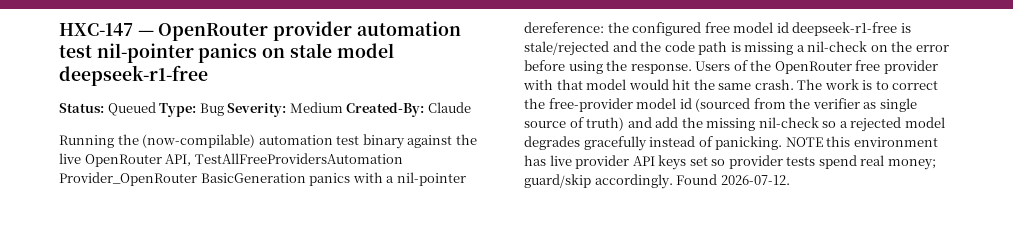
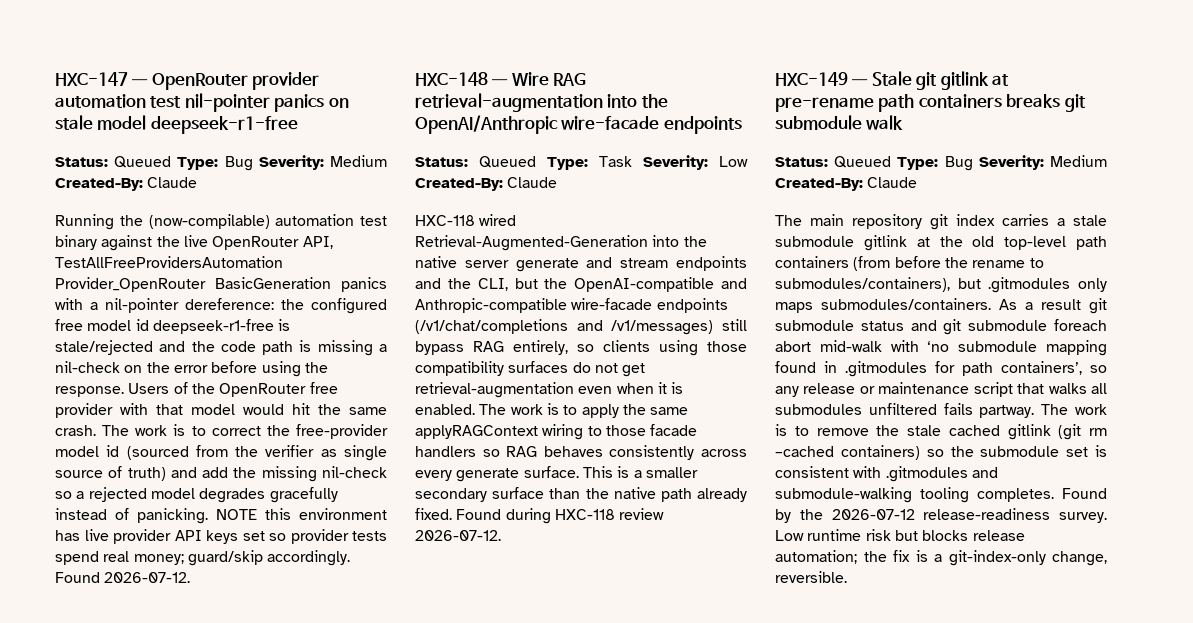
+ HXC-148 — Wire RAG retrieval-augmentation into the OpenAI/Anthropic wire-facade endpoints
+ Status: Queued Type: Task Severity: Low Created-By: Claude
+ HXC-118 wired Retrieval-Augmented-Generation into the native server generate and stream endpoints and the CLI, but the OpenAI-compatible and Anthropic-compatible wire-facade endpoints (/v1/chat/completions and /v1/messages) still bypass RAG entirely, so clients using those compatibility surfaces do not get retrieval-augmentation even when it is enabled. The work is to apply the same applyRAGContext wiring to those facade handlers so RAG behaves consistently across every generate surface. This is a smaller secondary surface than the native path already fixed. Found during HXC-118 review 2026-07-12.
+ HXC-149 — Stale git gitlink at pre-rename path containers breaks git submodule walk
+ Status: Queued Type: Bug Severity: Medium Created-By: Claude
+ The main repository git index carries a stale submodule gitlink at the old top-level path containers (from before the rename to submodules/containers), but .gitmodules only maps submodules/containers. As a result git submodule status and git submodule foreach abort mid-walk with ‘no submodule mapping found in .gitmodules for path containers’, so any release or maintenance script that walks all submodules unfiltered fails partway. The work is to remove the stale cached gitlink (git rm –cached containers) so the submodule set is consistent with .gitmodules and submodule-walking tooling completes. Found by the 2026-07-12 release-readiness survey. Low runtime risk but blocks release automation; the fix is a git-index-only change, reversible.

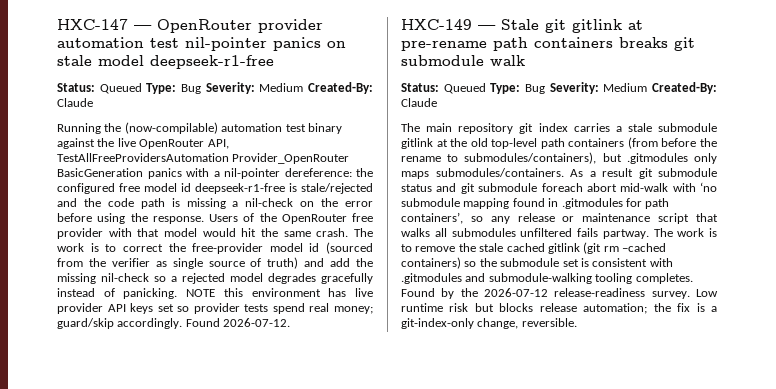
- HXC-148 — Wire RAG retrieval-augmentation into the OpenAI/Anthropic wire-facade endpoints
- Status: Queued Type: Task Severity: Low Created-By: Claude
- HXC-118 wired Retrieval-Augmented-Generation into the native server generate and stream endpoints and the CLI, but the OpenAI-compatible and Anthropic-compatible wire-facade endpoints (/v1/chat/completions and /v1/messages) still bypass RAG entirely, so clients using those compatibility surfaces do not get retrieval-augmentation even when it is enabled. The work is to apply the same applyRAGContext wiring to those facade handlers so RAG behaves consistently across every generate surface. This is a smaller secondary surface than the native path already fixed. Found during HXC-118 review 2026-07-12.

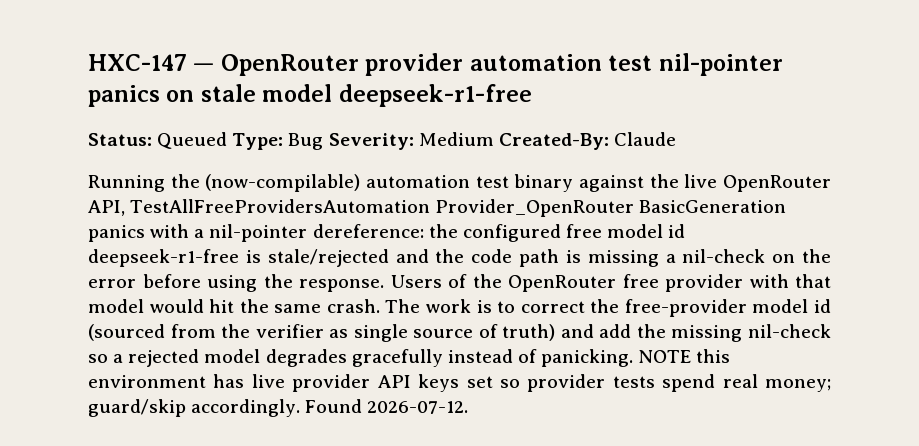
- HXC-149 — Stale git gitlink at pre-rename path containers breaks git submodule walk
- Status: Queued Type: Bug Severity: Medium Created-By: Claude
- The main repository git index carries a stale submodule gitlink at the old top-level path containers (from before the rename to submodules/containers), but .gitmodules only maps submodules/containers. As a result git submodule status and git submodule foreach abort mid-walk with ‘no submodule mapping found in .gitmodules for path containers’, so any release or maintenance script that walks all submodules unfiltered fails partway. The work is to remove the stale cached gitlink (git rm –cached containers) so the submodule set is consistent with .gitmodules and submodule-walking tooling completes. Found by the 2026-07-12 release-readiness survey. Low runtime risk but blocks release automation; the fix is a git-index-only change, reversible.

